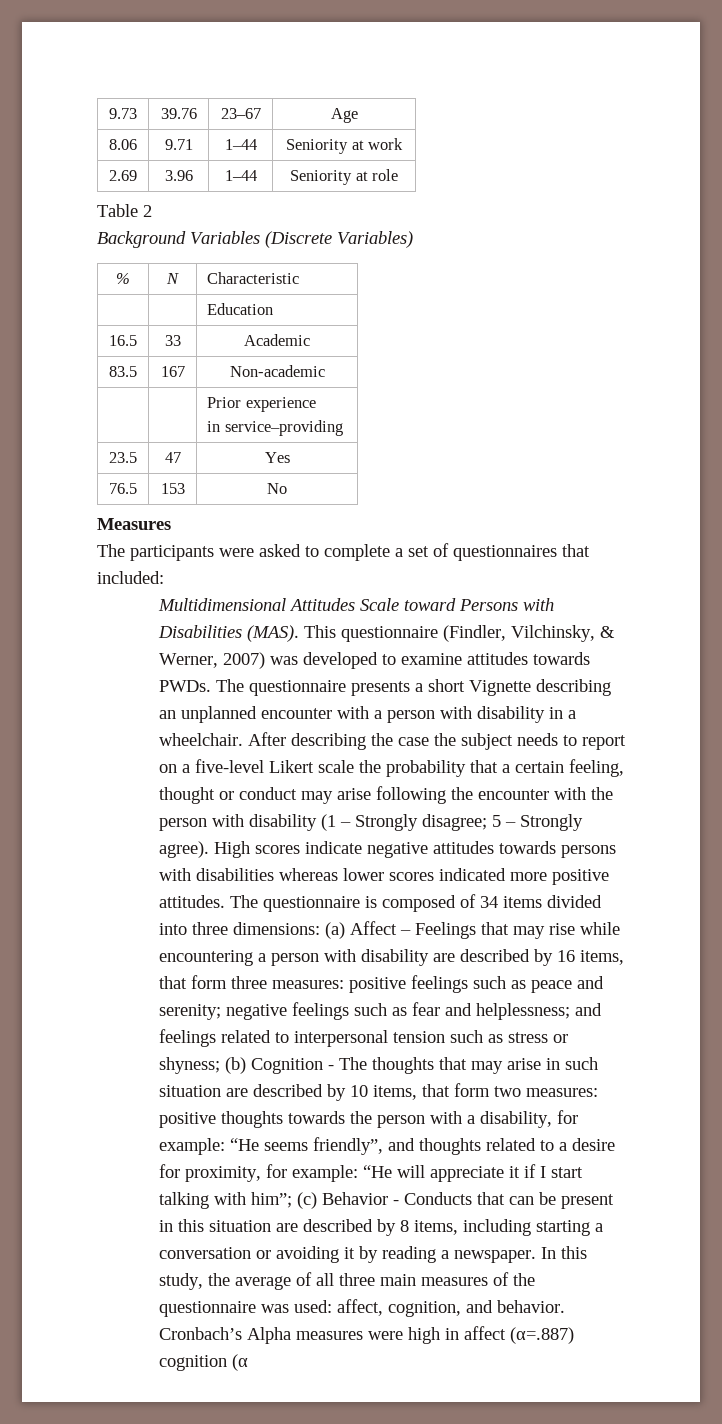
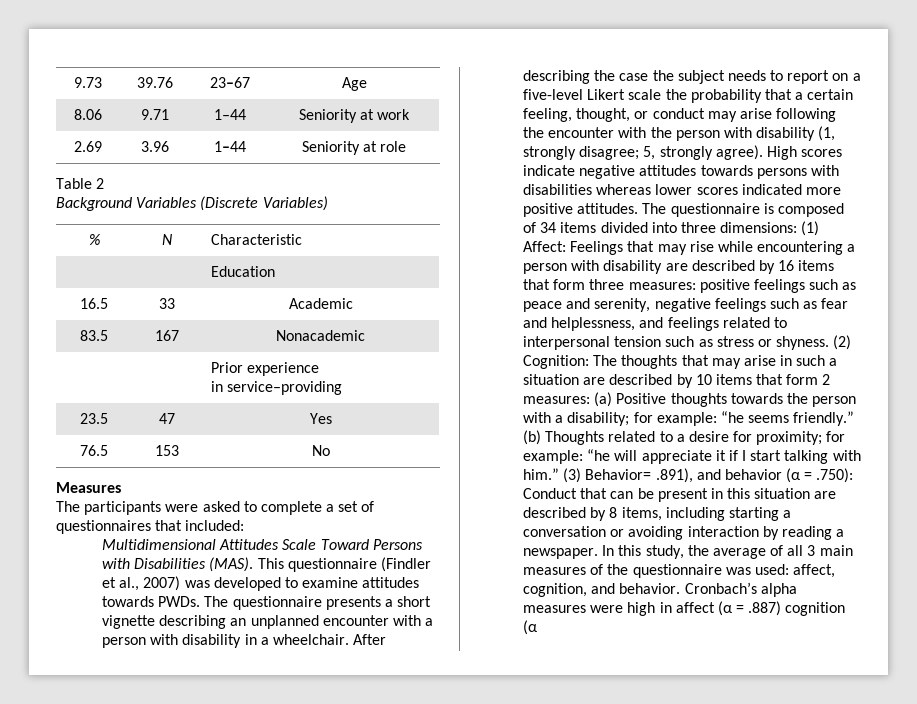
- 83.5 | 167 | Non-academic
+ 83.5 | 167 | Nonacademic
- Multidimensional Attitudes Scale toward Persons with Disabilities (MAS).
+ Multidimensional Attitudes Scale Toward Persons with Disabilities (MAS).
- This questionnaire (Findler, Vilchinsky, & Werner, 2007) was developed to examine attitudes towards PWDs.
+ This questionnaire (Findler et al., 2007) was developed to examine attitudes towards PWDs.
- The questionnaire presents a short Vignette describing an unplanned encounter with a person with disability in a wheelchair.
+ The questionnaire presents a short vignette describing an unplanned encounter with a person with disability in a wheelchair.
- After describing the case the subject needs to report on a five-level Likert scale the probability that a certain feeling, thought or conduct may arise following the encounter with the person with disability (1 – Strongly disagree; 5 – Strongly agree).
+ After describing the case the subject needs to report on a five-level Likert scale the probability that a certain feeling, thought, or conduct may arise following the encounter with the person with disability (1, strongly disagree; 5, strongly agree).
- (a) Affect – Feelings that may rise while encountering a person with disability are described by 16 items, that form three measures:
+ (1) Affect: Feelings that may rise while encountering a person with disability are described by 16 items that form three measures:
- positive feelings such as peace and serenity; negative feelings such as fear and helplessness; and feelings related to interpersonal tension such as stress or shyness; (b) Cognition - The thoughts that may arise in such situation are described by 10 items, that form two measures: positive thoughts towards the person with a disability, for example: “He seems friendly”, and thoughts related to a desire for proximity, for example: “He will appreciate it if I start talking with him”; (c) Behavior - Conducts that can be present in this situation are described by 8 items, including starting a conversation or avoiding it by reading a newspaper.
+ positive feelings such as peace and serenity, negative feelings such as fear and helplessness, and feelings related to interpersonal tension such as stress or shyness. (2) Cognition: The thoughts that may arise in such a situation are described by 10 items that form 2 measures: (a) Positive thoughts towards the person with a disability; for example: “he seems friendly.” (b) Thoughts related to a desire for proximity; for example: “he will appreciate it if I start talking with him.” (3) Behavior= .891), and behavior (α = .750): Conduct that can be present in this situation are described by 8 items, including starting a conversation or avoiding interaction by reading a newspaper.
- In this study, the average of all three main measures of the questionnaire was used: affect, cognition, and behavior.
+ In this study, the average of all 3 main measures of the questionnaire was used: affect, cognition, and behavior.
- Cronbach’s Alpha measures were high in affect (α=.887) cognition (α
+ Cronbach’s alpha measures were high in affect (α = .887) cognition (α

